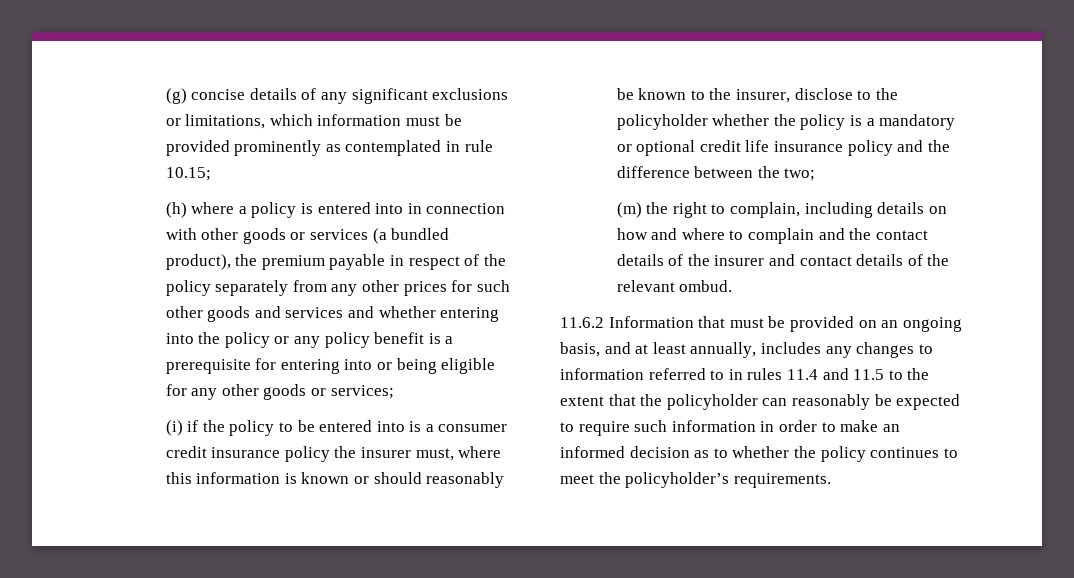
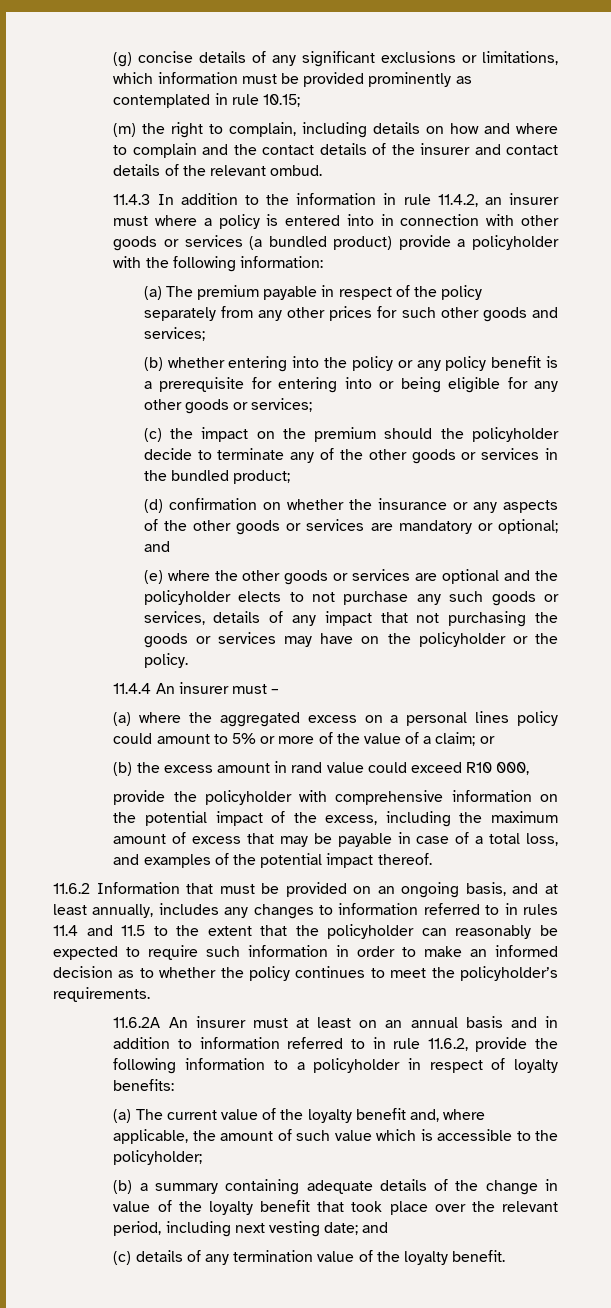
- (h) where a policy is entered into in connection with other goods or services (a bundled product), the premium payable in respect of the policy separately from any other prices for such other goods and services and whether entering into the policy or any policy benefit is a prerequisite for entering into or being eligible for any other goods or services;
- (i) if the policy to be entered into is a consumer credit insurance policy the insurer must, where this information is known or should reasonably be known to the insurer, disclose to the policyholder whether the policy is a mandatory or optional credit life insurance policy and the difference between the two;
+ 11.4.3 In addition to the information in rule 11.4.2, an insurer must where a policy is entered into in connection with other goods or services (a bundled product) provide a policyholder with the following information:
+ (a) The premium payable in respect of the policy separately from any other prices for such other goods and services;
+ (b) whether entering into the policy or any policy benefit is a prerequisite for entering into or being eligible for any other goods or services;
+ (c) the impact on the premium should the policyholder decide to terminate any of the other goods or services in the bundled product;
+ (d) confirmation on whether the insurance or any aspects of the other goods or services are mandatory or optional; and
+ (e) where the other goods or services are optional and the policyholder elects to not purchase any such goods or services, details of any impact that not purchasing the goods or services may have on the policyholder or the policy.
+ 11.4.4 An insurer must –
+ (a) where the aggregated excess on a personal lines policy could amount to 5% or more of the value of a claim; or
+ (b) the excess amount in rand value could exceed R10 000,
+ provide the policyholder with comprehensive information on the potential impact of the excess, including the maximum amount of excess that may be payable in case of a total loss, and examples of the potential impact thereof.
+ 11.6.2A An insurer must at least on an annual basis and in addition to information referred to in rule 11.6.2, provide the following information to a policyholder in respect of loyalty benefits:
+ (a) The current value of the loyalty benefit and, where applicable, the amount of such value which is accessible to the policyholder;
+ (b) a summary containing adequate details of the change in value of the loyalty benefit that took place over the relevant period, including next vesting date; and
+ (c) details of any termination value of the loyalty benefit.

